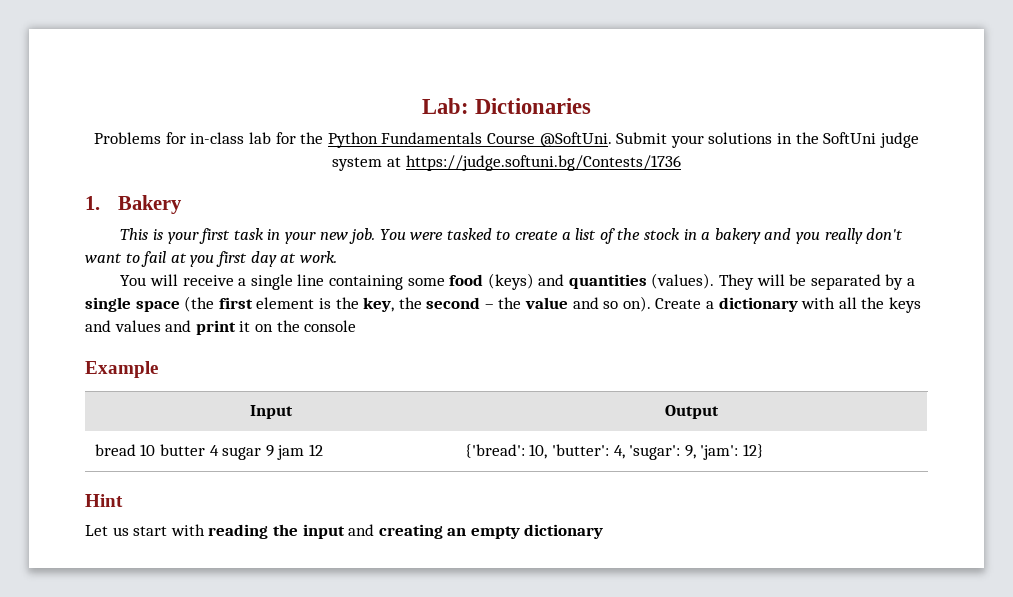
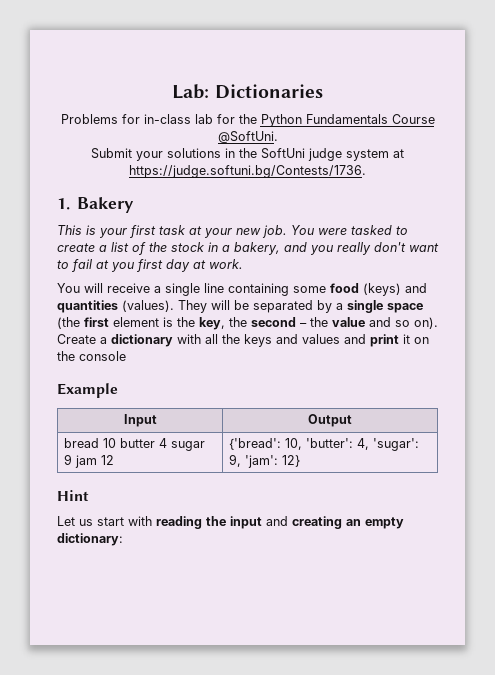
- Problems for in-class lab for the Python Fundamentals Course @SoftUni. Submit your solutions in the SoftUni judge system at https://judge.softuni.bg/Contests/1736
+ Problems for in-class lab for the Python Fundamentals Course @SoftUni.
+ Submit your solutions in the SoftUni judge system at https://judge.softuni.bg/Contests/1736.
- This is your first task in your new job.
+ This is your first task at your new job.
- You were tasked to create a list of the stock in a bakery and you really don't want to fail at you first day at work.
+ You were tasked to create a list of the stock in a bakery, and you really don't want to fail at you first day at work.
- Let us start with reading the input and creating an empty dictionary
+ Let us start with reading the input and creating an empty dictionary:

